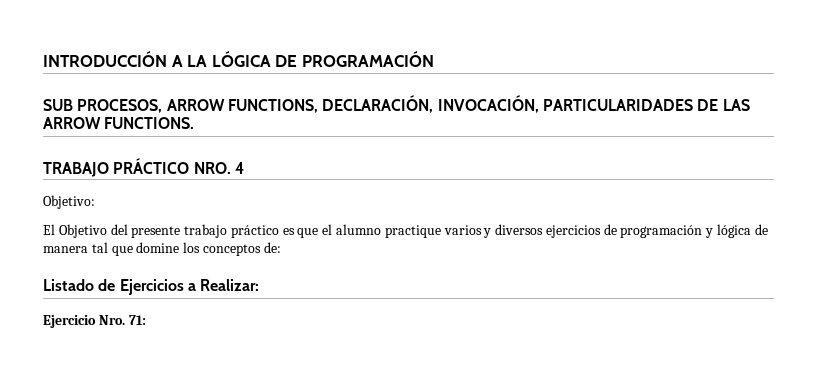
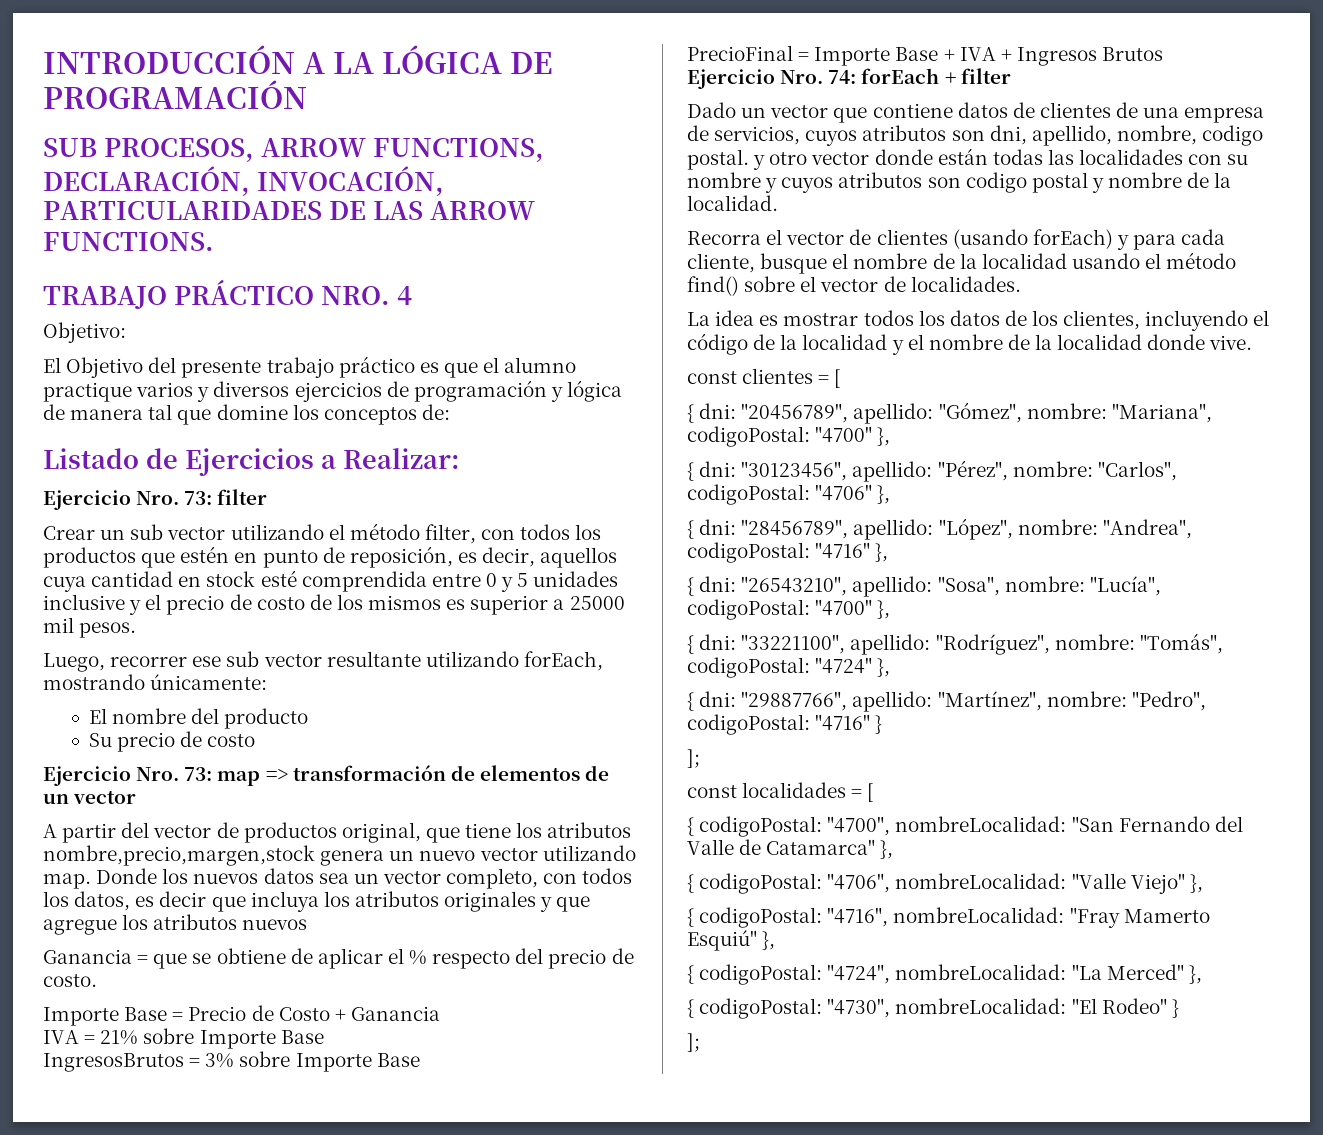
- Ejercicio Nro. 71:
+ Ejercicio Nro. 73: filter
+ Crear un sub vector utilizando el método filter, con todos los productos que estén en punto de reposición, es decir, aquellos cuya cantidad en stock esté comprendida entre 0 y 5 unidades inclusive y el precio de costo de los mismos es superior a 25000 mil pesos.
+ Luego, recorrer ese sub vector resultante utilizando forEach, mostrando únicamente:
+ El nombre del producto
+ Su precio de costo
+ Ejercicio Nro. 73: map => transformación de elementos de un vector
+ A partir del vector de productos original, que tiene los atributos nombre,precio,margen,stock genera un nuevo vector utilizando map. Donde los nuevos datos sea un vector completo, con todos los datos, es decir que incluya los atributos originales y que agregue los atributos nuevos
+ Ganancia = que se obtiene de aplicar el % respecto del precio de costo.
+ Importe Base = Precio de Costo + Ganancia
+ IVA = 21% sobre Importe Base
+ IngresosBrutos = 3% sobre Importe Base
+ PrecioFinal = Importe Base + IVA + Ingresos Brutos
+ Ejercicio Nro. 74: forEach + filter
+ Dado un vector que contiene datos de clientes de una empresa de servicios, cuyos atributos son dni, apellido, nombre, codigo postal. y otro vector donde están todas las localidades con su nombre y cuyos atributos son codigo postal y nombre de la localidad.
+ Recorra el vector de clientes (usando forEach) y para cada cliente, busque el nombre de la localidad usando el método find() sobre el vector de localidades.
+ La idea es mostrar todos los datos de los clientes, incluyendo el código de la localidad y el nombre de la localidad donde vive.
+ const clientes = [
+ { dni: "20456789", apellido: "Gómez", nombre: "Mariana", codigoPostal: "4700" },
+ { dni: "30123456", apellido: "Pérez", nombre: "Carlos", codigoPostal: "4706" },
+ { dni: "28456789", apellido: "López", nombre: "Andrea", codigoPostal: "4716" },
+ { dni: "26543210", apellido: "Sosa", nombre: "Lucía", codigoPostal: "4700" },
+ { dni: "33221100", apellido: "Rodríguez", nombre: "Tomás", codigoPostal: "4724" },
+ { dni: "29887766", apellido: "Martínez", nombre: "Pedro", codigoPostal: "4716" }
+ ];
+ const localidades = [
+ { codigoPostal: "4700", nombreLocalidad: "San Fernando del Valle de Catamarca" },
+ { codigoPostal: "4706", nombreLocalidad: "Valle Viejo" },
+ { codigoPostal: "4716", nombreLocalidad: "Fray Mamerto Esquiú" },
+ { codigoPostal: "4724", nombreLocalidad: "La Merced" },
+ { codigoPostal: "4730", nombreLocalidad: "El Rodeo" }
+ ];

